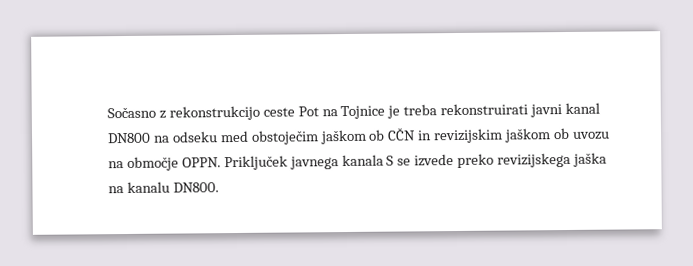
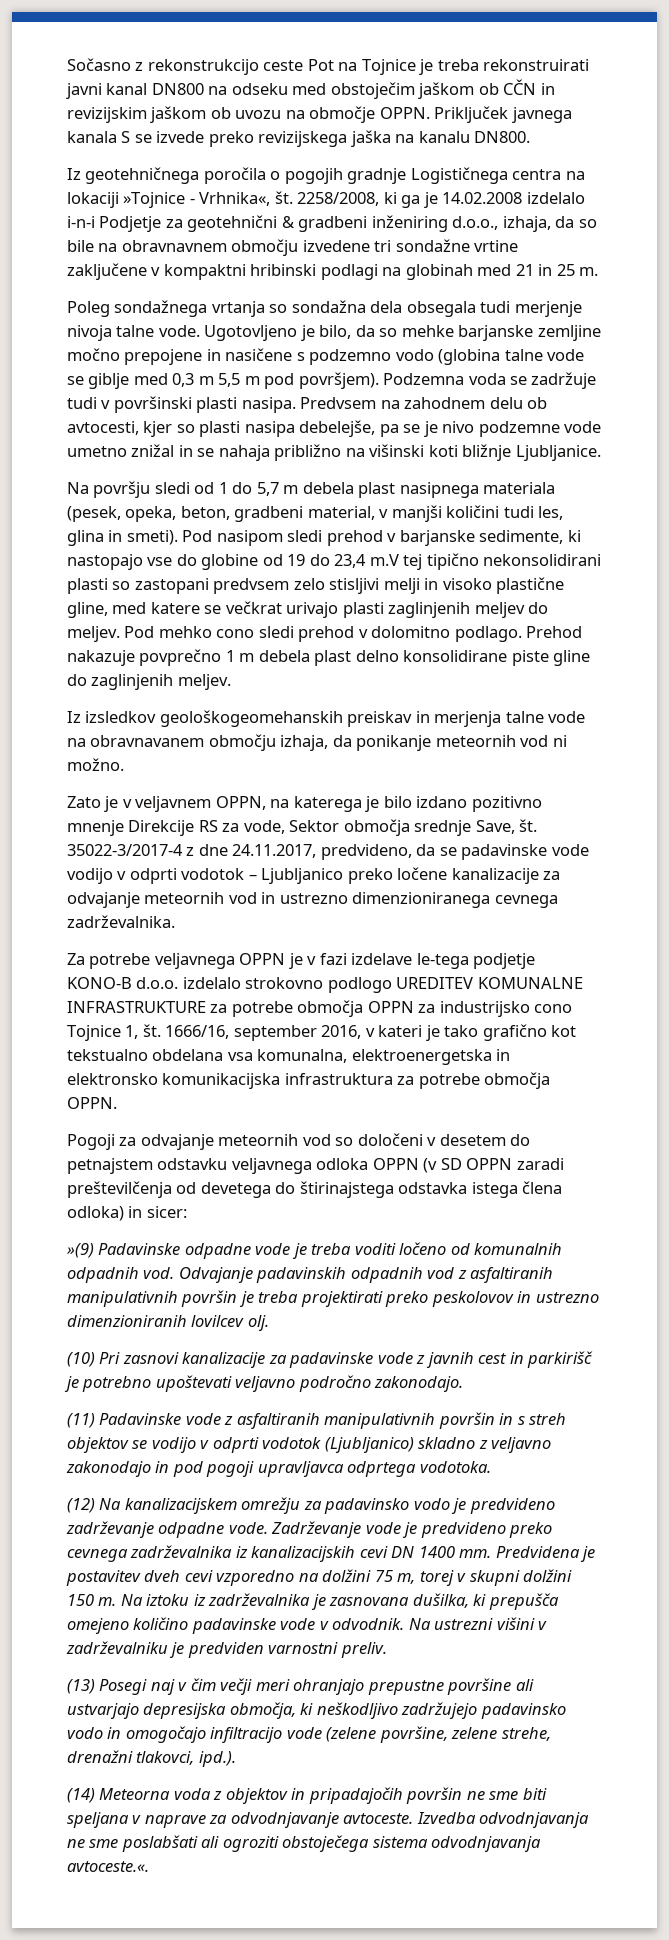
+ Iz geotehničnega poročila o pogojih gradnje Logističnega centra na lokaciji »Tojnice - Vrhnika«, št. 2258/2008, ki ga je 14.02.2008 izdelalo i-n-i Podjetje za geotehnični & gradbeni inženiring d.o.o., izhaja, da so bile na obravnavnem območju izvedene tri sondažne vrtine zaključene v kompaktni hribinski podlagi na globinah med 21 in 25 m.
+ Poleg sondažnega vrtanja so sondažna dela obsegala tudi merjenje nivoja talne vode. Ugotovljeno je bilo, da so mehke barjanske zemljine močno prepojene in nasičene s podzemno vodo (globina talne vode se giblje med 0,3 m 5,5 m pod površjem). Podzemna voda se zadržuje tudi v površinski plasti nasipa. Predvsem na zahodnem delu ob avtocesti, kjer so plasti nasipa debelejše, pa se je nivo podzemne vode umetno znižal in se nahaja približno na višinski koti bližnje Ljubljanice.
+ Na površju sledi od 1 do 5,7 m debela plast nasipnega materiala (pesek, opeka, beton, gradbeni material, v manjši količini tudi les, glina in smeti). Pod nasipom sledi prehod v barjanske sedimente, ki nastopajo vse do globine od 19 do 23,4 m.V tej tipično nekonsolidirani plasti so zastopani predvsem zelo stisljivi melji in visoko plastične gline, med katere se večkrat urivajo plasti zaglinjenih meljev do meljev. Pod mehko cono sledi prehod v dolomitno podlago. Prehod nakazuje povprečno 1 m debela plast delno konsolidirane piste gline do zaglinjenih meljev.
+ Iz izsledkov geološkogeomehanskih preiskav in merjenja talne vode na obravnavanem območju izhaja, da ponikanje meteornih vod ni možno.
+ Zato je v veljavnem OPPN, na katerega je bilo izdano pozitivno mnenje Direkcije RS za vode, Sektor območja srednje Save, št. 35022-3/2017-4 z dne 24.11.2017, predvideno, da se padavinske vode vodijo v odprti vodotok – Ljubljanico preko ločene kanalizacije za odvajanje meteornih vod in ustrezno dimenzioniranega cevnega zadrževalnika.
+ Za potrebe veljavnega OPPN je v fazi izdelave le-tega podjetje KONO-B d.o.o. izdelalo strokovno podlogo UREDITEV KOMUNALNE INFRASTRUKTURE za potrebe območja OPPN za industrijsko cono Tojnice 1, št. 1666/16, september 2016, v kateri je tako grafično kot tekstualno obdelana vsa komunalna, elektroenergetska in elektronsko komunikacijska infrastruktura za potrebe območja OPPN.
+ Pogoji za odvajanje meteornih vod so določeni v desetem do petnajstem odstavku veljavnega odloka OPPN (v SD OPPN zaradi preštevilčenja od devetega do štirinajstega odstavka istega člena odloka) in sicer:
+ »(9) Padavinske odpadne vode je treba voditi ločeno od komunalnih odpadnih vod. Odvajanje padavinskih odpadnih vod z asfaltiranih manipulativnih površin je treba projektirati preko peskolovov in ustrezno dimenzioniranih lovilcev olj.
+ (10) Pri zasnovi kanalizacije za padavinske vode z javnih cest in parkirišč je potrebno upoštevati veljavno področno zakonodajo.
+ (11) Padavinske vode z asfaltiranih manipulativnih površin in s streh objektov se vodijo v odprti vodotok (Ljubljanico) skladno z veljavno zakonodajo in pod pogoji upravljavca odprtega vodotoka.
+ (12) Na kanalizacijskem omrežju za padavinsko vodo je predvideno zadrževanje odpadne vode. Zadrževanje vode je predvideno preko cevnega zadrževalnika iz kanalizacijskih cevi DN 1400 mm. Predvidena je postavitev dveh cevi vzporedno na dolžini 75 m, torej v skupni dolžini 150 m. Na iztoku iz zadrževalnika je zasnovana dušilka, ki prepušča omejeno količino padavinske vode v odvodnik. Na ustrezni višini v zadrževalniku je predviden varnostni preliv.
+ (13) Posegi naj v čim večji meri ohranjajo prepustne površine ali ustvarjajo depresijska območja, ki neškodljivo zadržujejo padavinsko vodo in omogočajo infiltracijo vode (zelene površine, zelene strehe, drenažni tlakovci, ipd.).
+ (14) Meteorna voda z objektov in pripadajočih površin ne sme biti speljana v naprave za odvodnjavanje avtoceste. Izvedba odvodnjavanja ne sme poslabšati ali ogroziti obstoječega sistema odvodnjavanja avtoceste.«.

